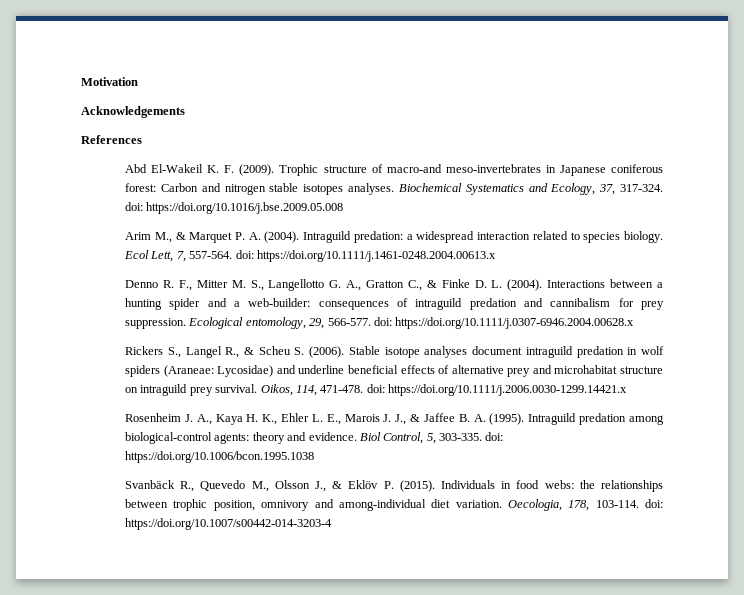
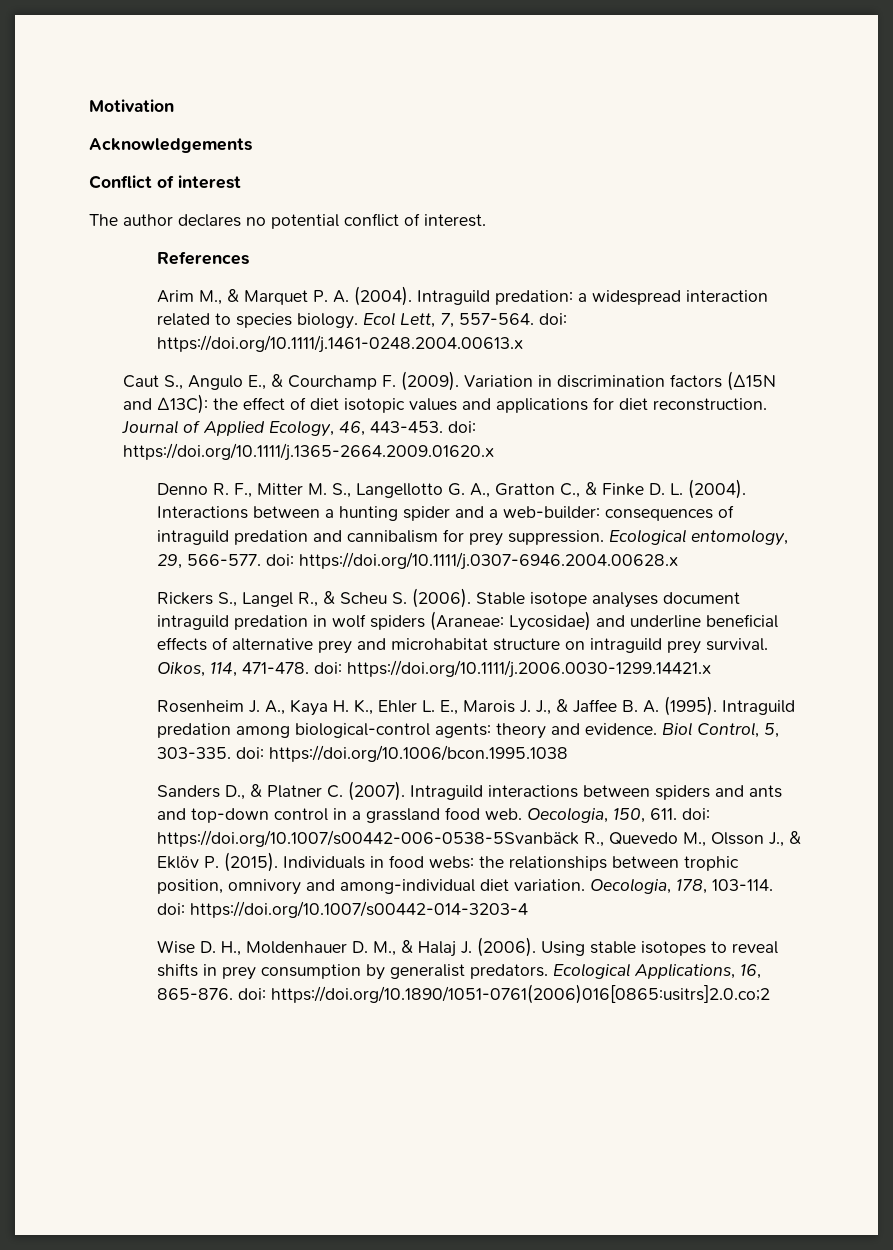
+ Conflict of interest
+ The author declares no potential conflict of interest.
  References
- Abd El-Wakeil K. F. (2009). Trophic structure of macro-and meso-invertebrates in Japanese coniferous forest: Carbon and nitrogen stable isotopes analyses. Biochemical Systematics and Ecology, 37, 317-324. doi: https://doi.org/10.1016/j.bse.2009.05.008
+ Caut S., Angulo E., & Courchamp F. (2009). Variation in discrimination factors (Δ15N and Δ13C): the effect of diet isotopic values and applications for diet reconstruction. Journal of Applied Ecology, 46, 443-453. doi: https://doi.org/10.1111/j.1365-2664.2009.01620.x
- Svanbäck R., Quevedo M., Olsson J., & Eklöv P. (2015).
+ Sanders D., & Platner C. (2007). Intraguild interactions between spiders and ants and top-down control in a grassland food web. Oecologia, 150, 611. doi: https://doi.org/10.1007/s00442-006-0538-5Svanbäck R., Quevedo M., Olsson J., & Eklöv P. (2015).
+ Wise D. H., Moldenhauer D. M., & Halaj J. (2006). Using stable isotopes to reveal shifts in prey consumption by generalist predators. Ecological Applications, 16, 865-876. doi: https://doi.org/10.1890/1051-0761(2006)016[0865:usitrs]2.0.co;2

